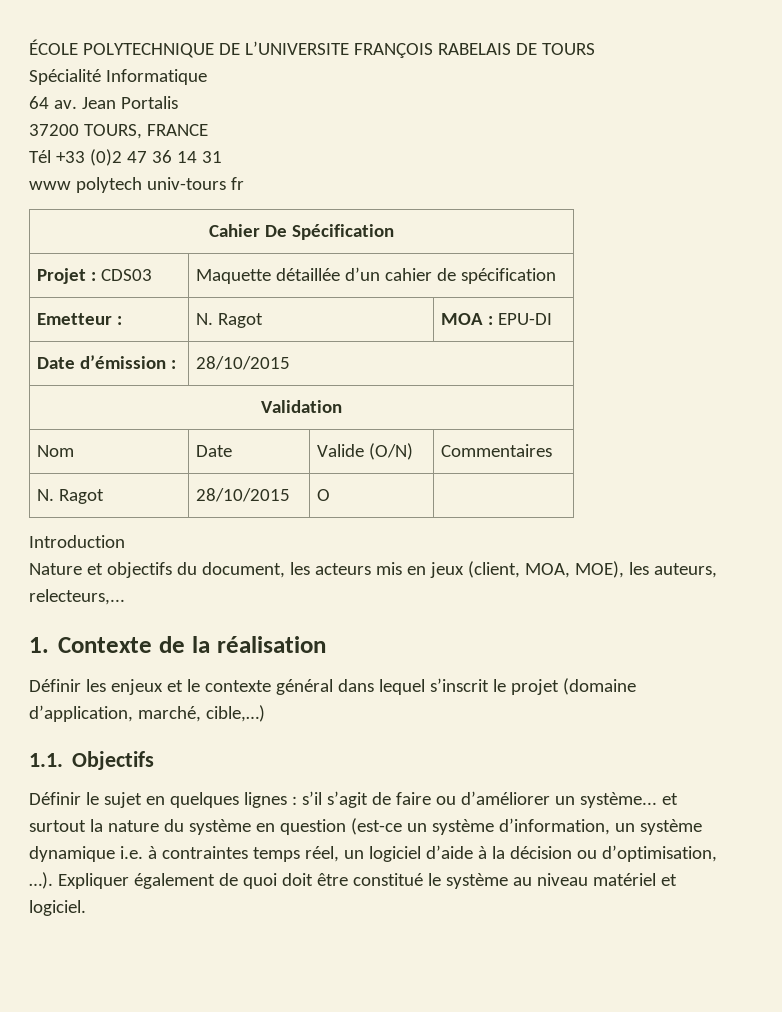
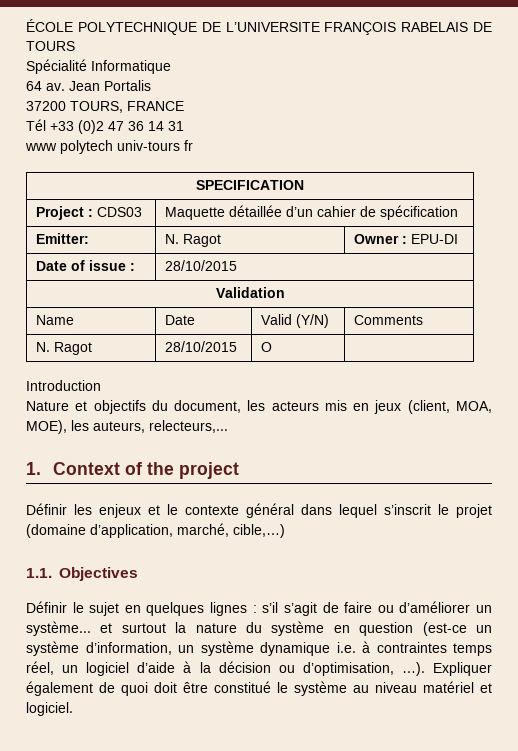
- Cahier De Spécification
- Projet : CDS03 | Maquette détaillée d’un cahier de spécification
+ SPECIFICATION
+ Project : CDS03 | Maquette détaillée d’un cahier de spécification
- Emetteur : | N. Ragot | MOA : EPU-DI
+ Emitter: | N. Ragot | Owner : EPU-DI
- Date d’émission : | 28/10/2015
+ Date of issue : | 28/10/2015
- Nom | Date | Valide (O/N) | Commentaires
+ Name | Date | Valid (Y/N) | Comments
- 1. Contexte de la réalisation
+ 1. Context of the project
- 1.1. Objectifs
+ 1.1. Objectives

